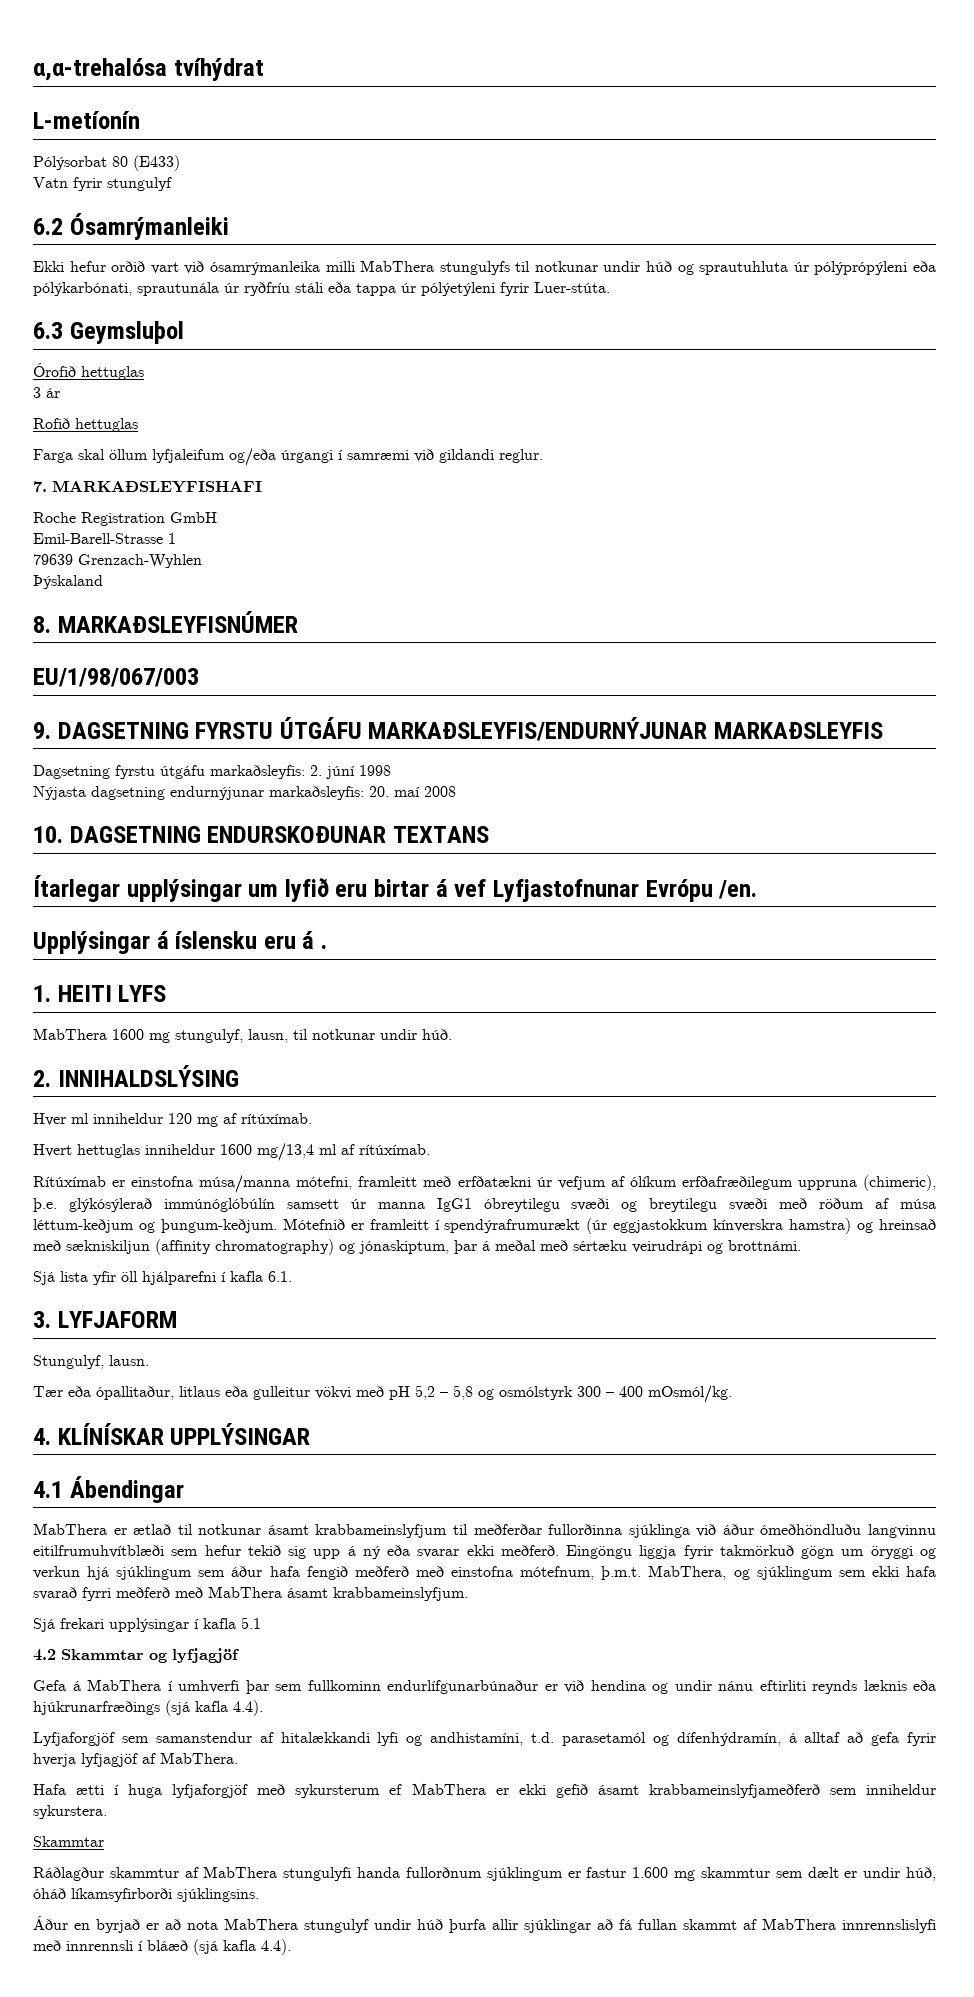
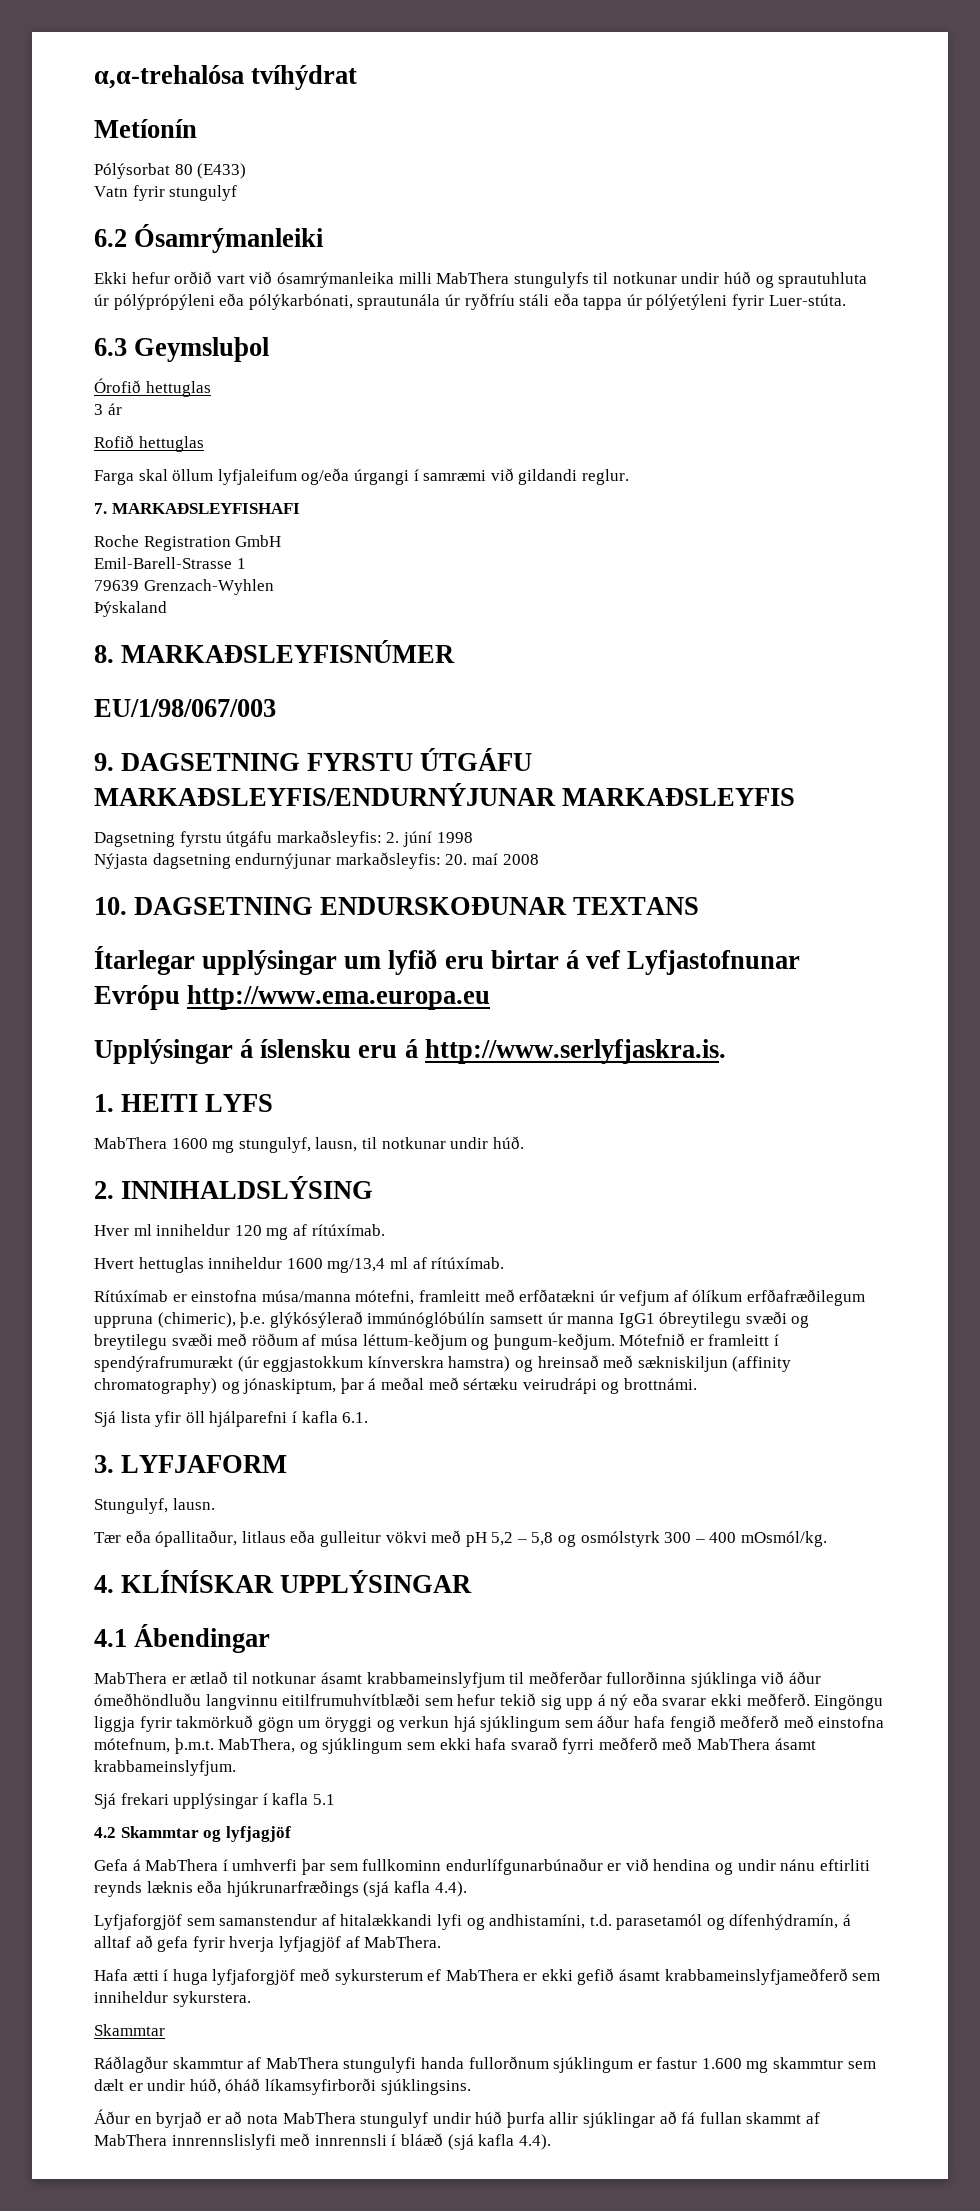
- L-metíonín
+ Metíonín
- Ítarlegar upplýsingar um lyfið eru birtar á vef Lyfjastofnunar Evrópu /en.
+ Ítarlegar upplýsingar um lyfið eru birtar á vef Lyfjastofnunar Evrópu http://www.ema.europa.eu
- Upplýsingar á íslensku eru á .
+ Upplýsingar á íslensku eru á http://www.serlyfjaskra.is.

